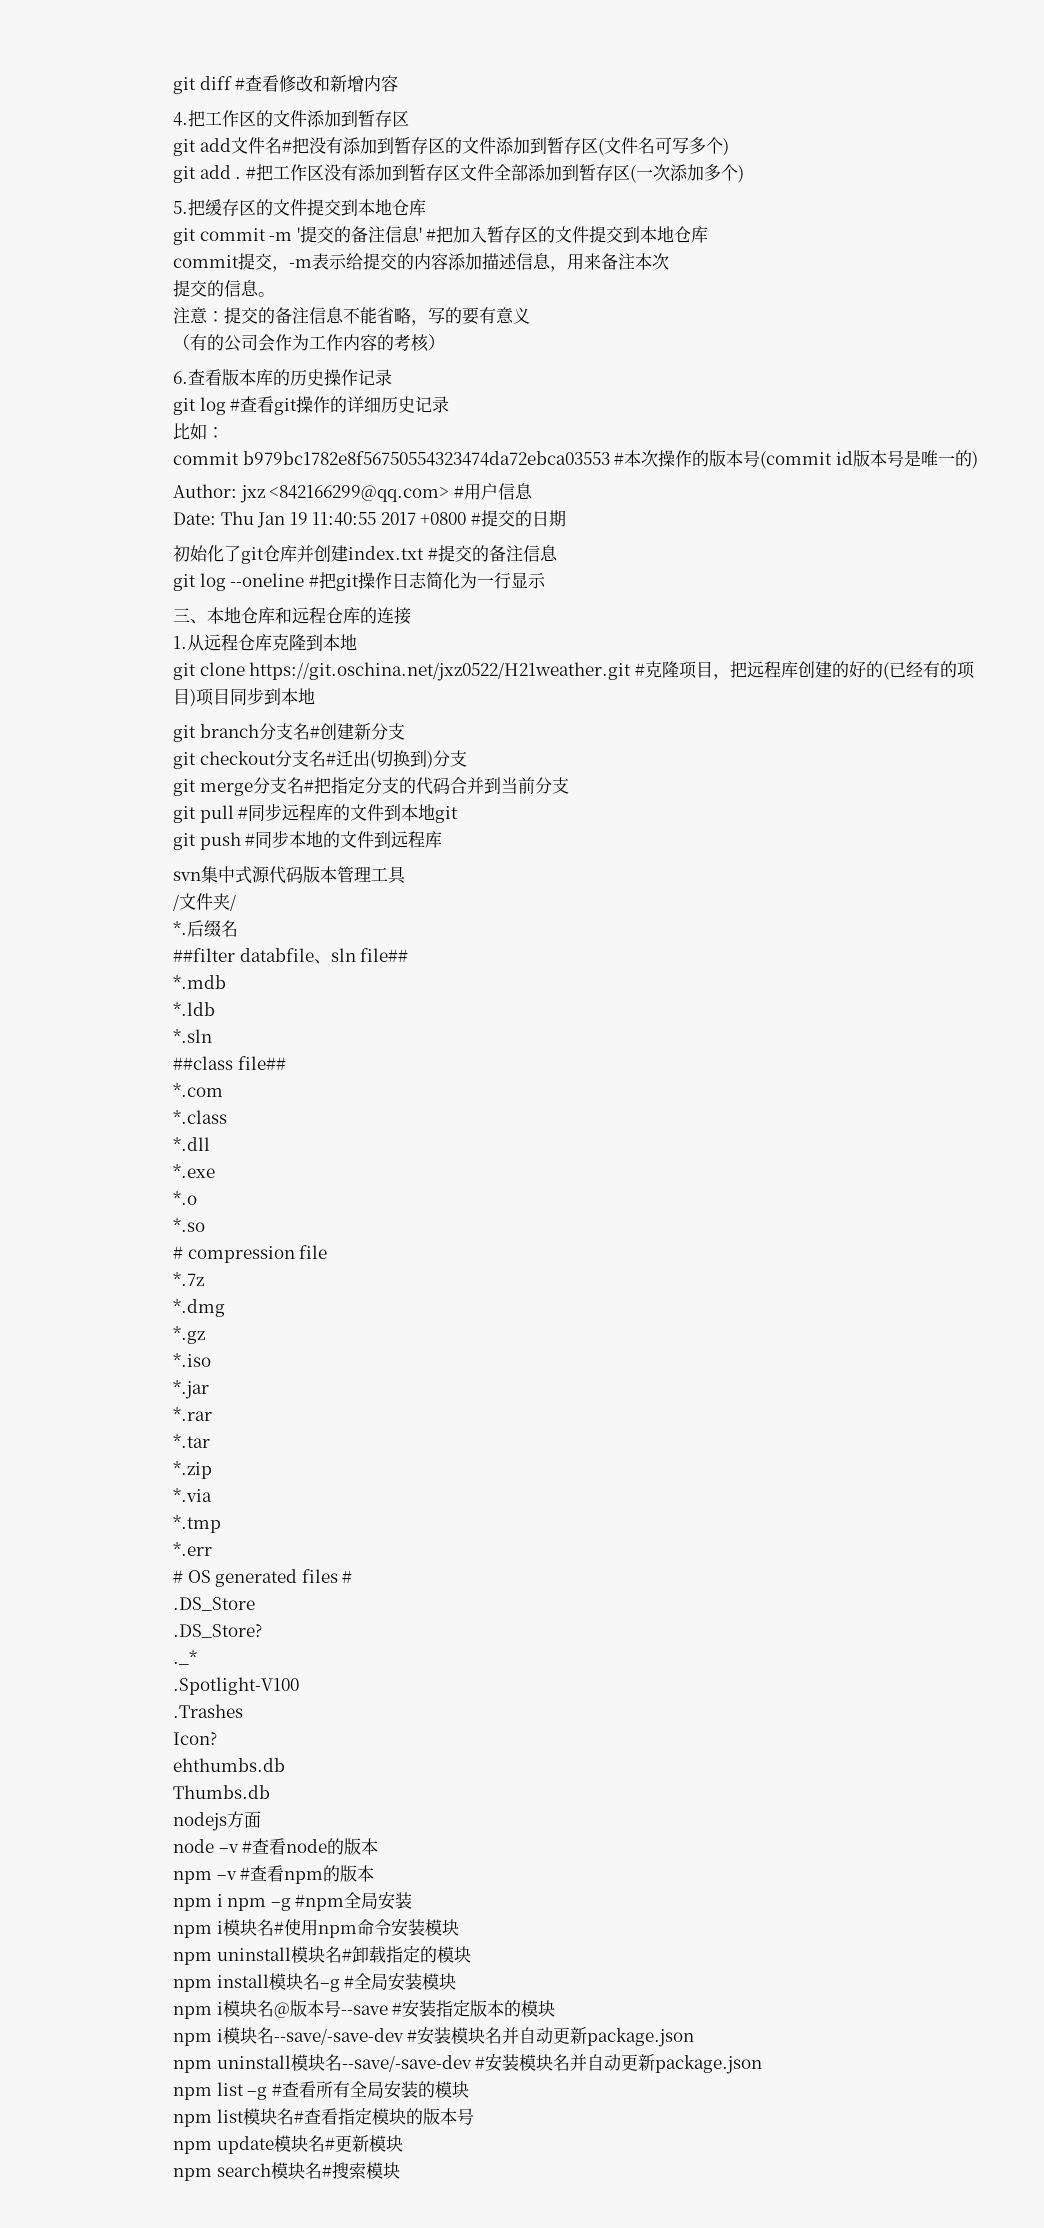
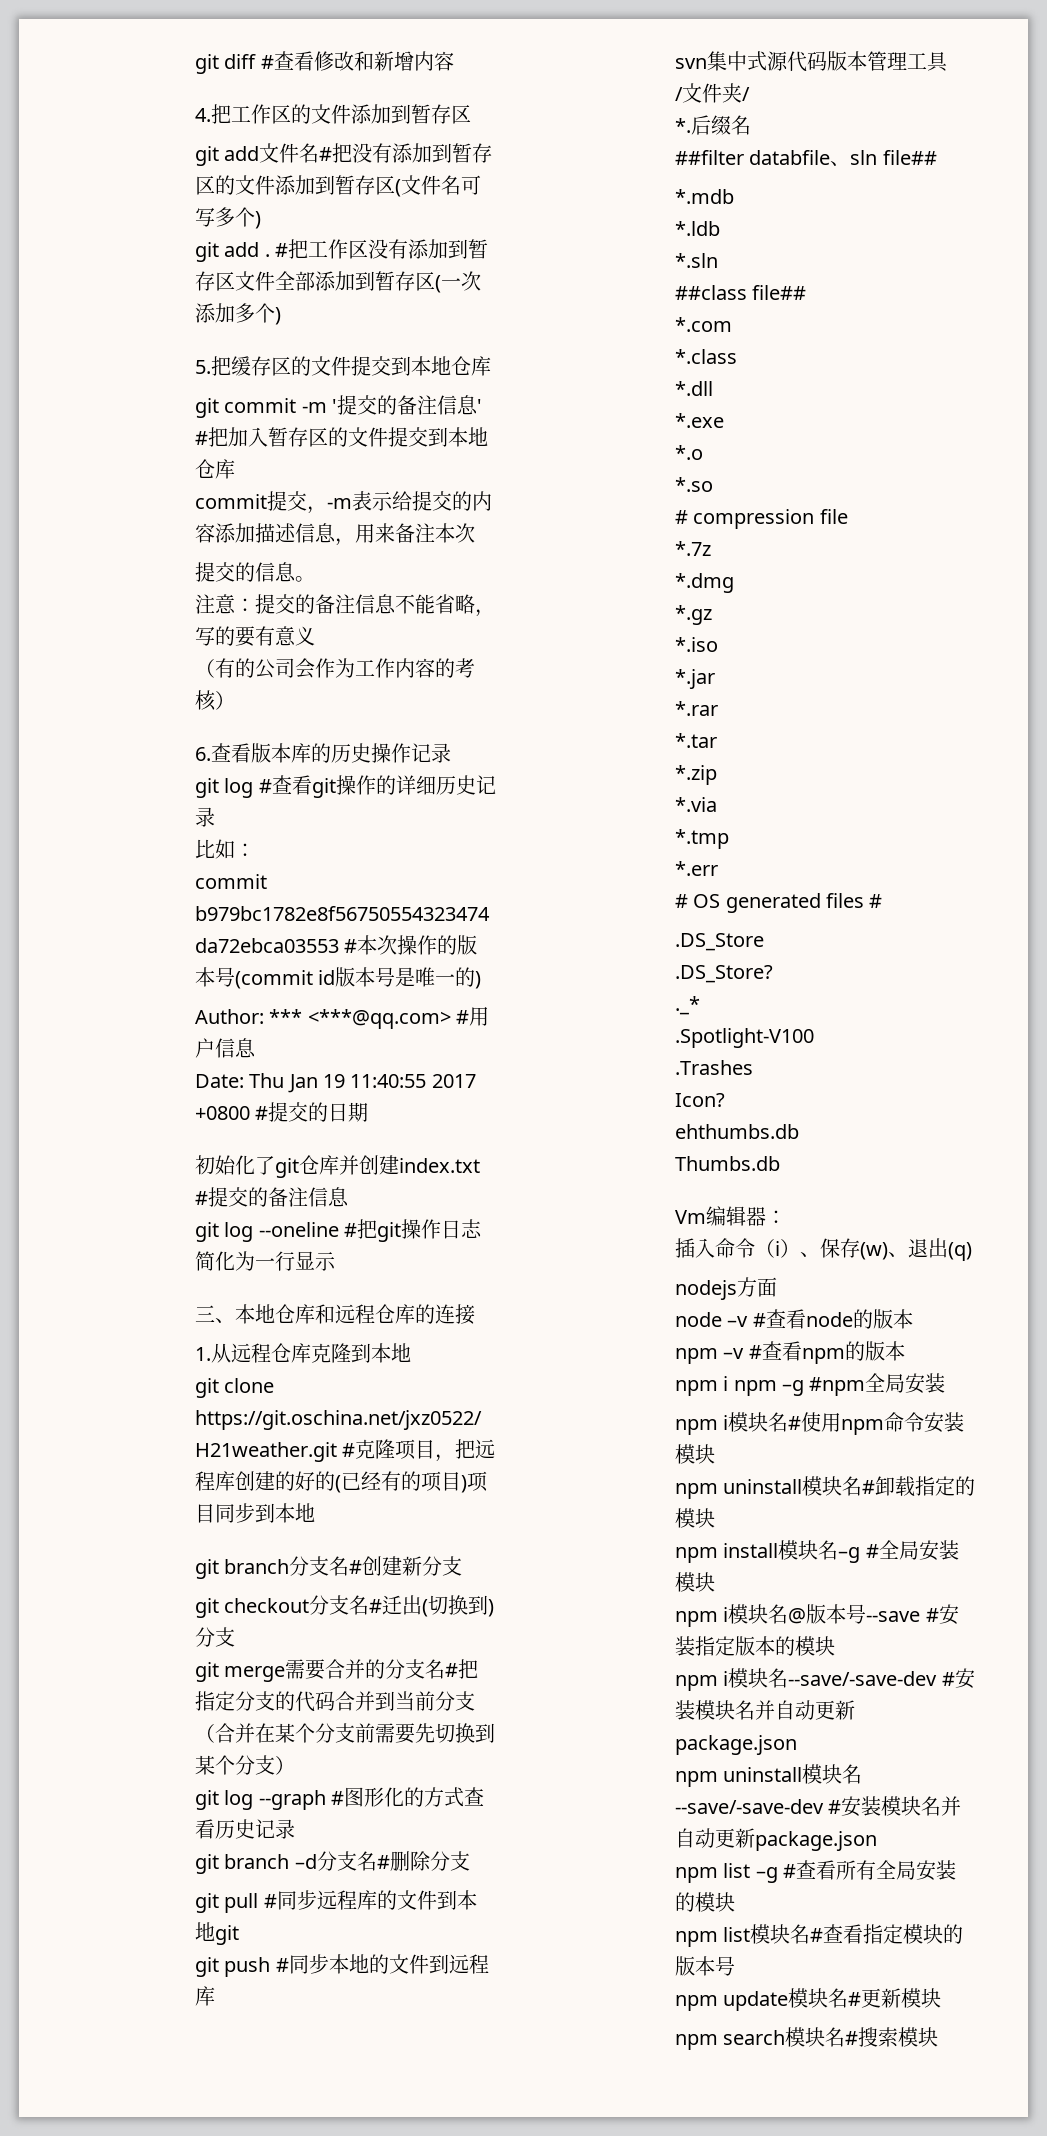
- Author: jxz <842166299@qq.com> #用户信息
+ Author: *** <***@qq.com> #用户信息
- git merge分支名#把指定分支的代码合并到当前分支
+ git merge需要合并的分支名#把指定分支的代码合并到当前分支（合并在某个分支前需要先切换到某个分支）
+ git log --graph #图形化的方式查看历史记录
+ git branch –d分支名#删除分支
+ Vm编辑器：
+ 插入命令（i）、保存(w)、退出(q)

